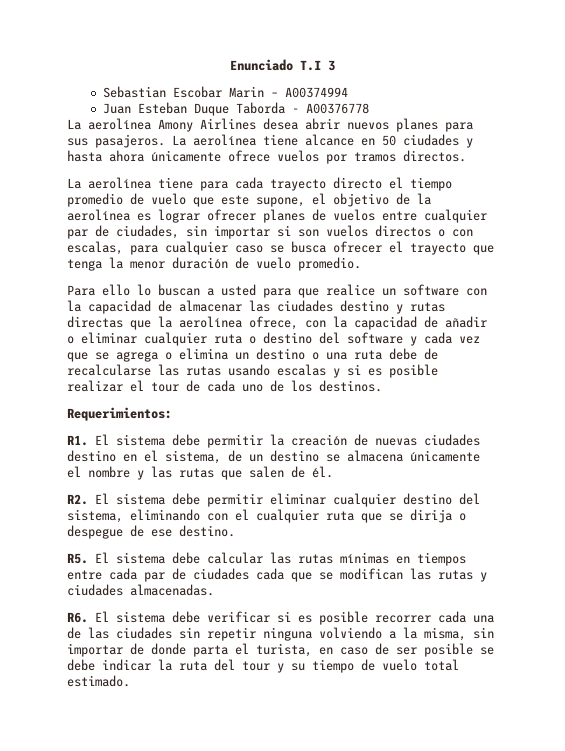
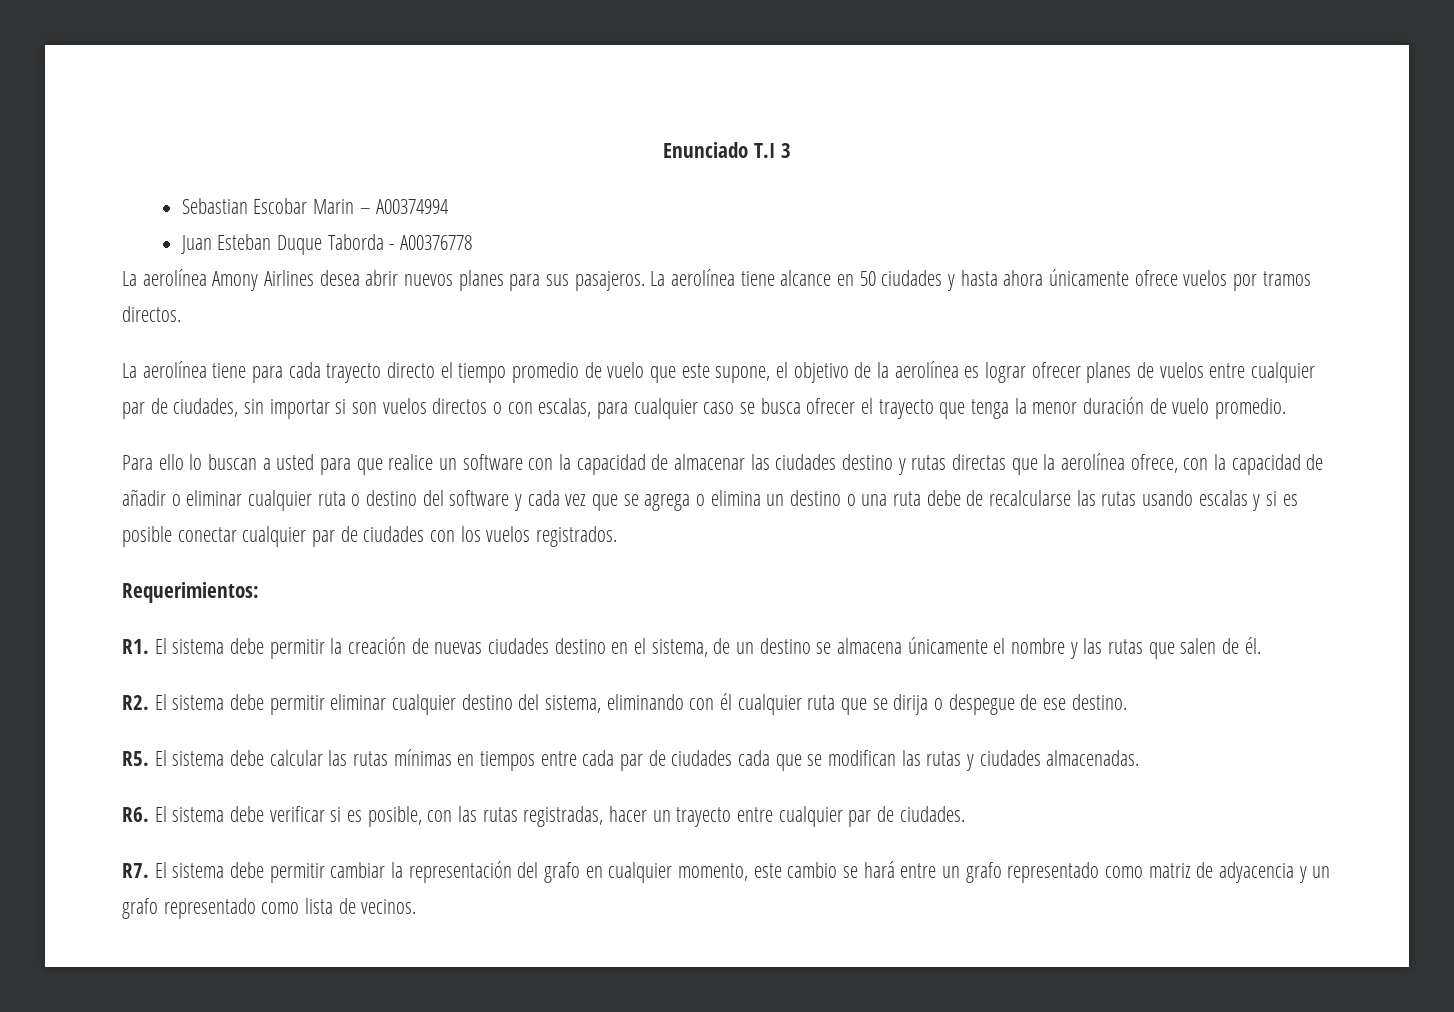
- Para ello lo buscan a usted para que realice un software con la capacidad de almacenar las ciudades destino y rutas directas que la aerolínea ofrece, con la capacidad de añadir o eliminar cualquier ruta o destino del software y cada vez que se agrega o elimina un destino o una ruta debe de recalcularse las rutas usando escalas y si es posible realizar el tour de cada uno de los destinos.
+ Para ello lo buscan a usted para que realice un software con la capacidad de almacenar las ciudades destino y rutas directas que la aerolínea ofrece, con la capacidad de añadir o eliminar cualquier ruta o destino del software y cada vez que se agrega o elimina un destino o una ruta debe de recalcularse las rutas usando escalas y si es posible conectar cualquier par de ciudades con los vuelos registrados.
- R2. El sistema debe permitir eliminar cualquier destino del sistema, eliminando con el cualquier ruta que se dirija o despegue de ese destino.
+ R2. El sistema debe permitir eliminar cualquier destino del sistema, eliminando con él cualquier ruta que se dirija o despegue de ese destino.
- R6. El sistema debe verificar si es posible recorrer cada una de las ciudades sin repetir ninguna volviendo a la misma, sin importar de donde parta el turista, en caso de ser posible se debe indicar la ruta del tour y su tiempo de vuelo total estimado.
+ R6. El sistema debe verificar si es posible, con las rutas registradas, hacer un trayecto entre cualquier par de ciudades.
+ R7. El sistema debe permitir cambiar la representación del grafo en cualquier momento, este cambio se hará entre un grafo representado como matriz de adyacencia y un grafo representado como lista de vecinos.

